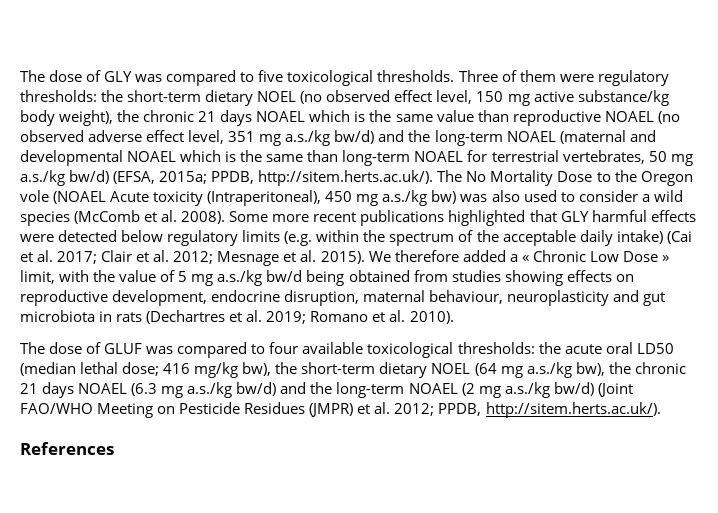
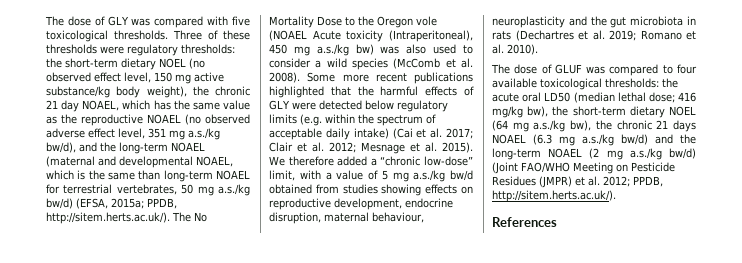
- The dose of GLY was compared to five toxicological thresholds.
+ The dose of GLY was compared with five toxicological thresholds.
- Three of them were regulatory thresholds:
+ Three of these thresholds were regulatory thresholds:
- the short-term dietary NOEL (no observed effect level, 150 mg active substance/kg body weight), the chronic 21 days NOAEL which is the same value than reproductive NOAEL (no observed adverse effect level, 351 mg a.s./kg bw/d) and the long-term NOAEL (maternal and developmental NOAEL which is the same than long-term NOAEL for terrestrial vertebrates, 50 mg a.s./kg bw/d) (EFSA, 2015a;
+ the short-term dietary NOEL (no observed effect level, 150 mg active substance/kg body weight), the chronic 21 day NOAEL, which has the same value as the reproductive NOAEL (no observed adverse effect level, 351 mg a.s./kg bw/d), and the long-term NOAEL (maternal and developmental NOAEL, which is the same than long-term NOAEL for terrestrial vertebrates, 50 mg a.s./kg bw/d) (EFSA, 2015a;
- Some more recent publications highlighted that GLY harmful effects were detected below regulatory limits (e.g. within the spectrum of the acceptable daily intake) (Cai et al. 2017; Clair et al. 2012; Mesnage et al. 2015).
+ Some more recent publications highlighted that the harmful effects of GLY were detected below regulatory limits (e.g. within the spectrum of acceptable daily intake) (Cai et al. 2017; Clair et al. 2012; Mesnage et al. 2015).
- We therefore added a « Chronic Low Dose » limit, with the value of 5 mg a.s./kg bw/d being obtained from studies showing effects on reproductive development, endocrine disruption, maternal behaviour, neuroplasticity and gut microbiota in rats (Dechartres et al. 2019; Romano et al. 2010).
+ We therefore added a “chronic low-dose” limit, with a value of 5 mg a.s./kg bw/d obtained from studies showing effects on reproductive development, endocrine disruption, maternal behaviour, neuroplasticity and the gut microbiota in rats (Dechartres et al. 2019; Romano et al. 2010).

